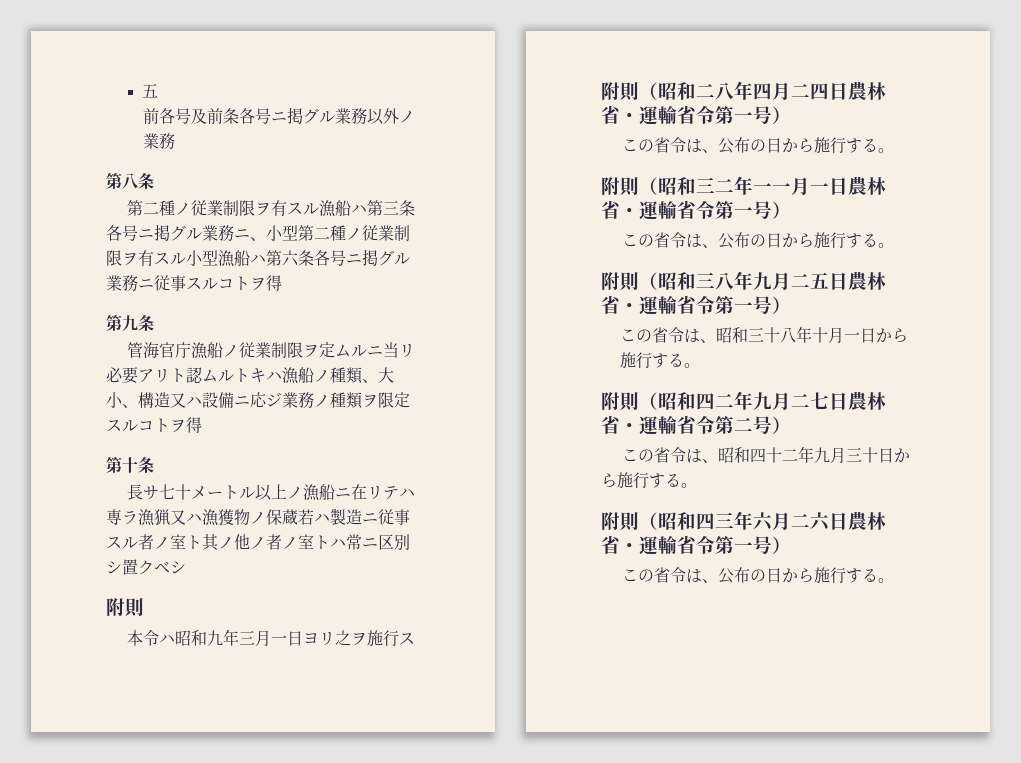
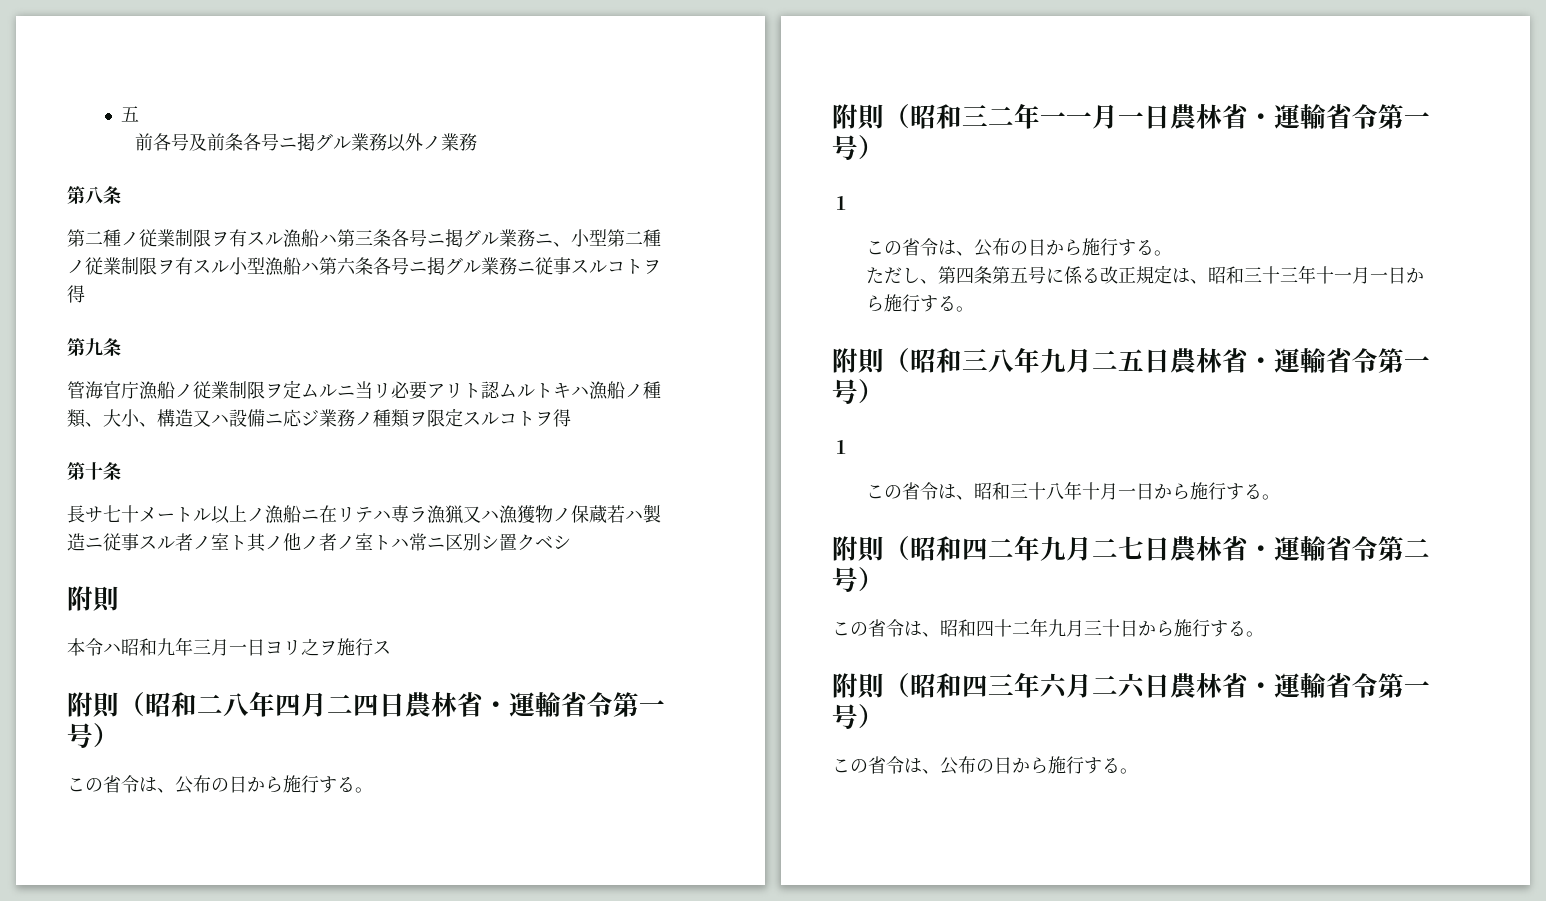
  附則（昭和三二年一一月一日農林省・運輸省令第一号）
+ １
  この省令は、公布の日から施行する。
+ ただし、第四条第五号に係る改正規定は、昭和三十三年十一月一日から施行する。
  附則（昭和三八年九月二五日農林省・運輸省令第一号）
+ １

